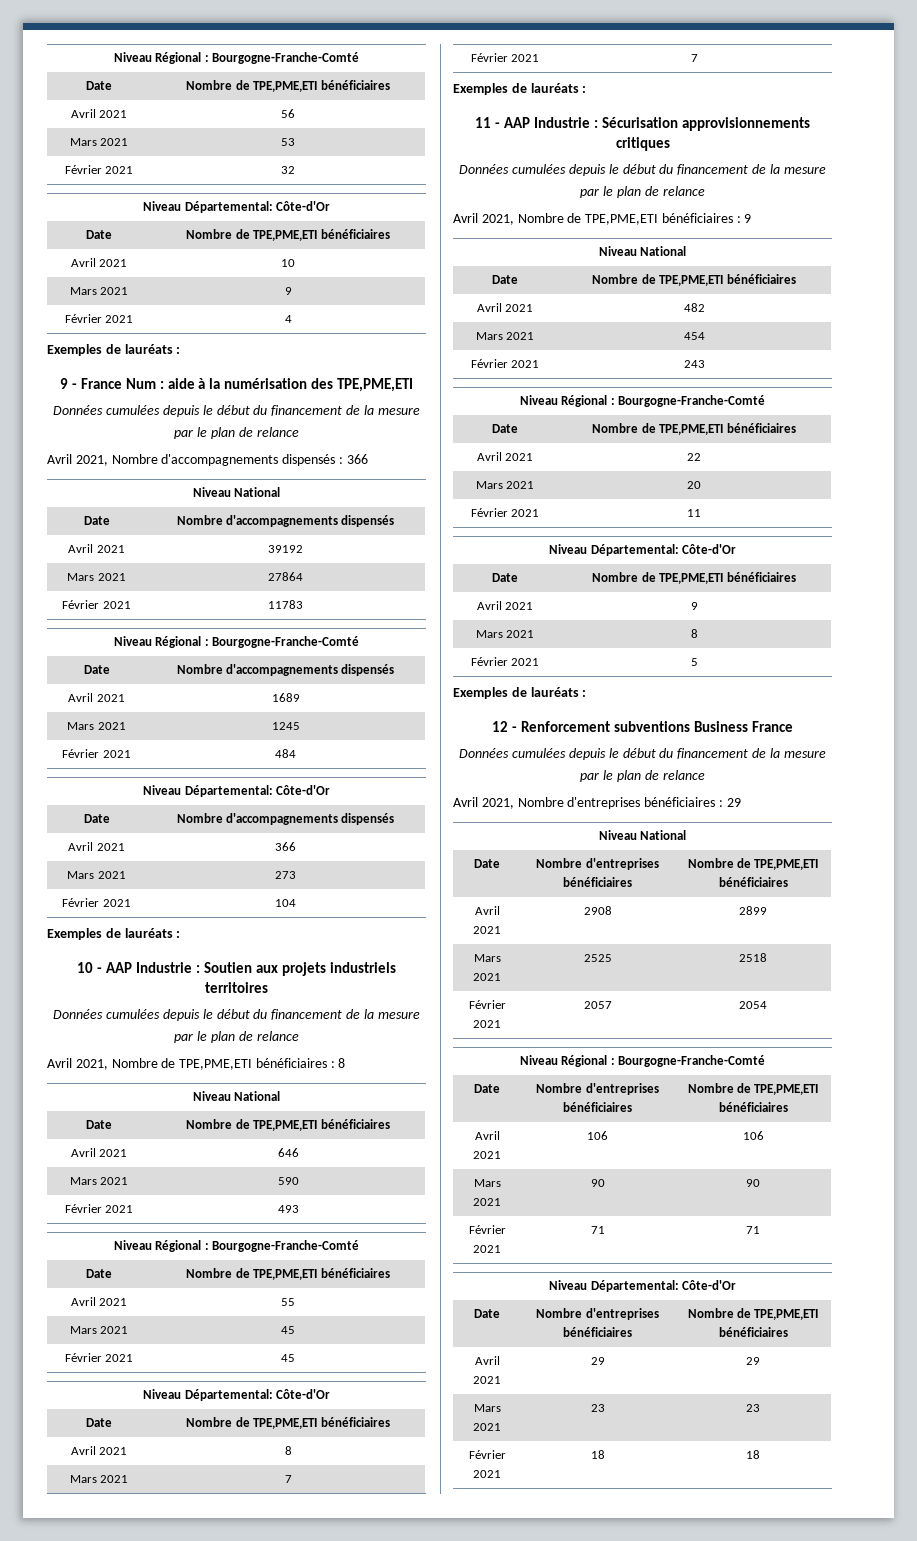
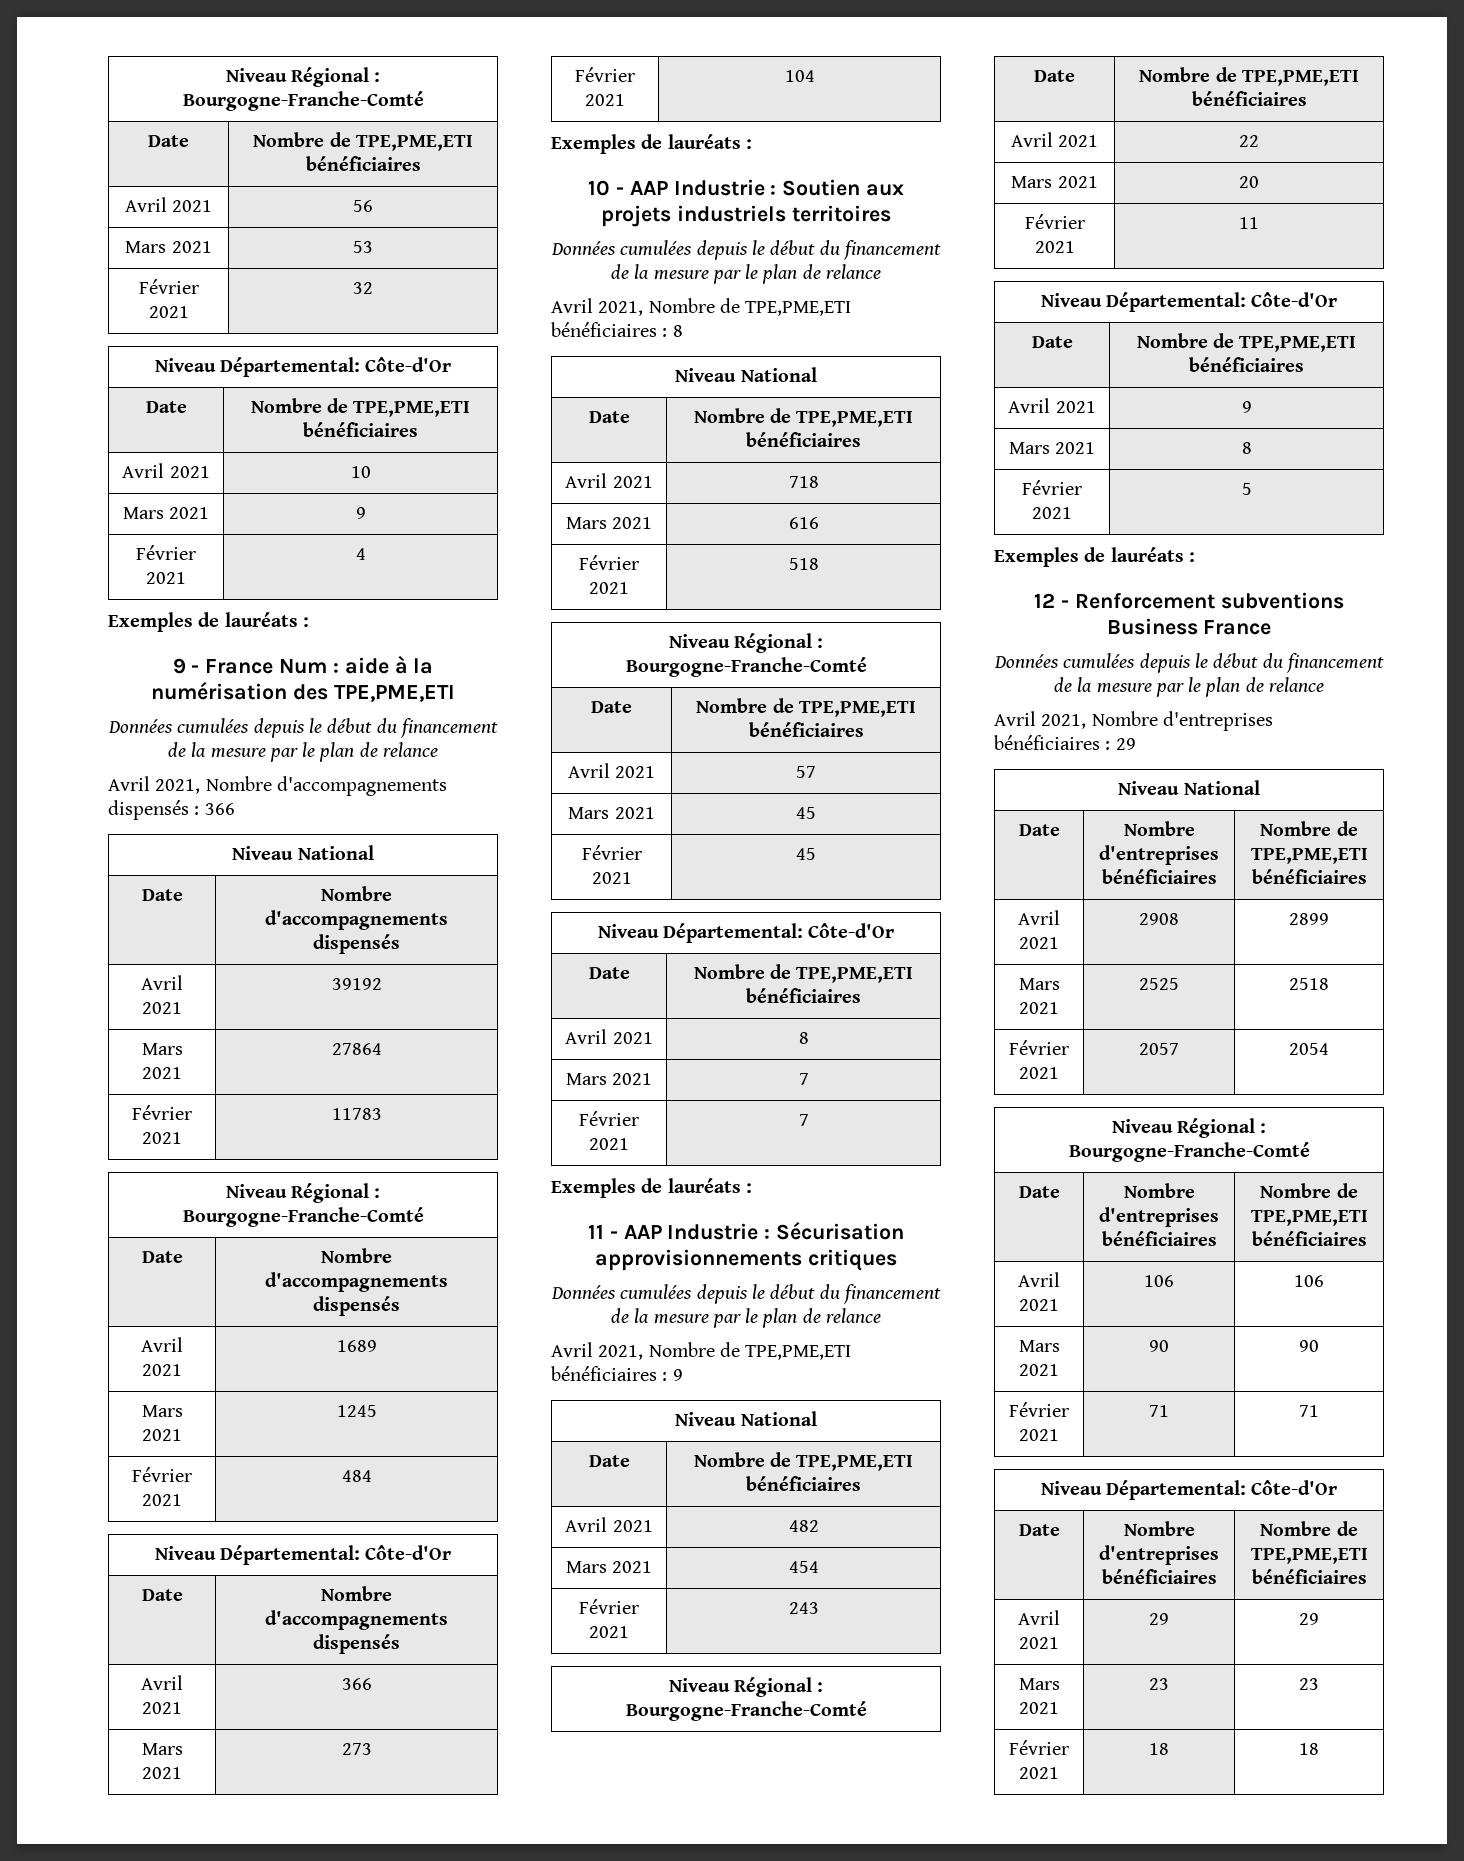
- Avril 2021 | 646
- Mars 2021 | 590
- Février 2021 | 493
+ Avril 2021 | 718
+ Mars 2021 | 616
+ Février 2021 | 518
- Avril 2021 | 55
+ Avril 2021 | 57

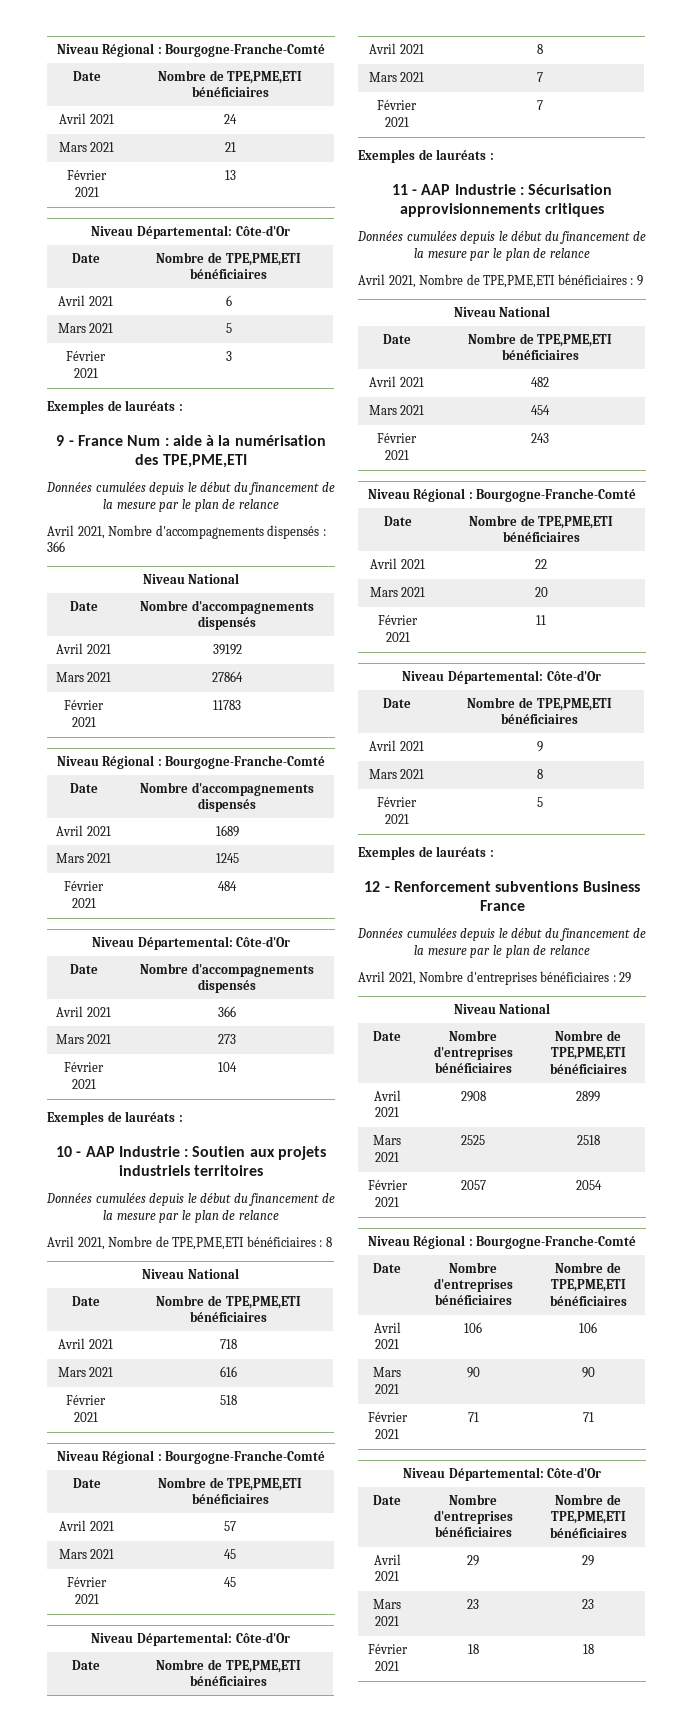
- Avril 2021 | 56
- Mars 2021 | 53
- Février 2021 | 32
+ Avril 2021 | 24
+ Mars 2021 | 21
+ Février 2021 | 13
- Avril 2021 | 10
- Mars 2021 | 9
- Février 2021 | 4
+ Avril 2021 | 6
+ Mars 2021 | 5
+ Février 2021 | 3

